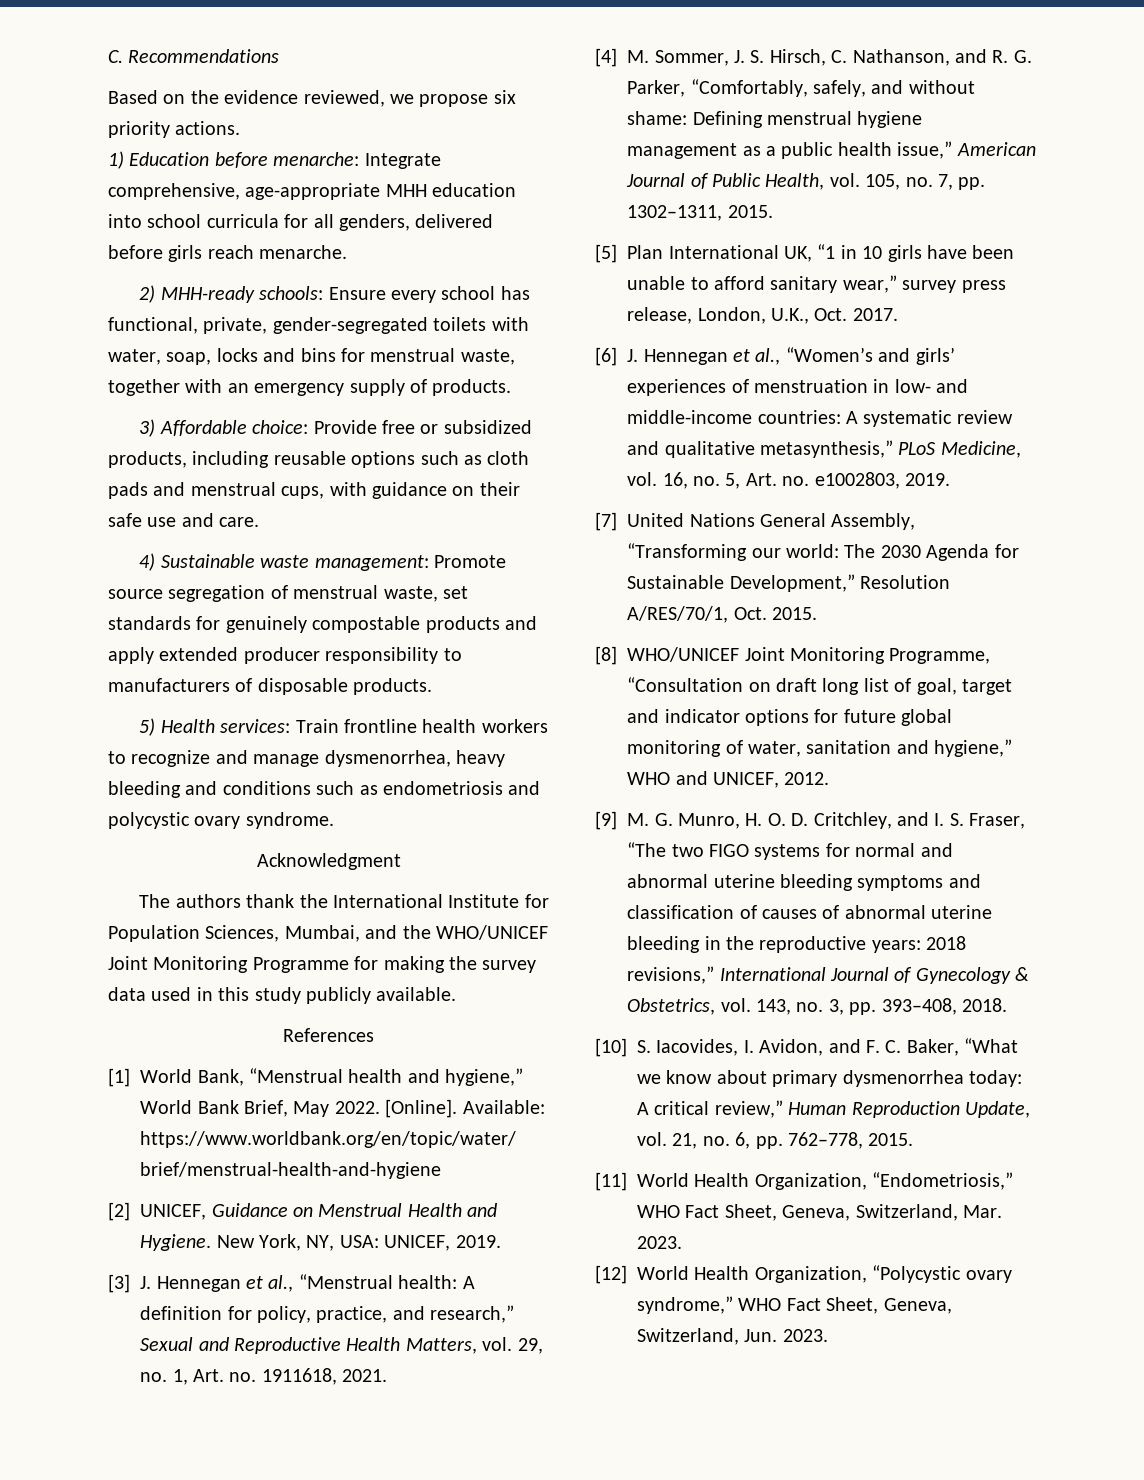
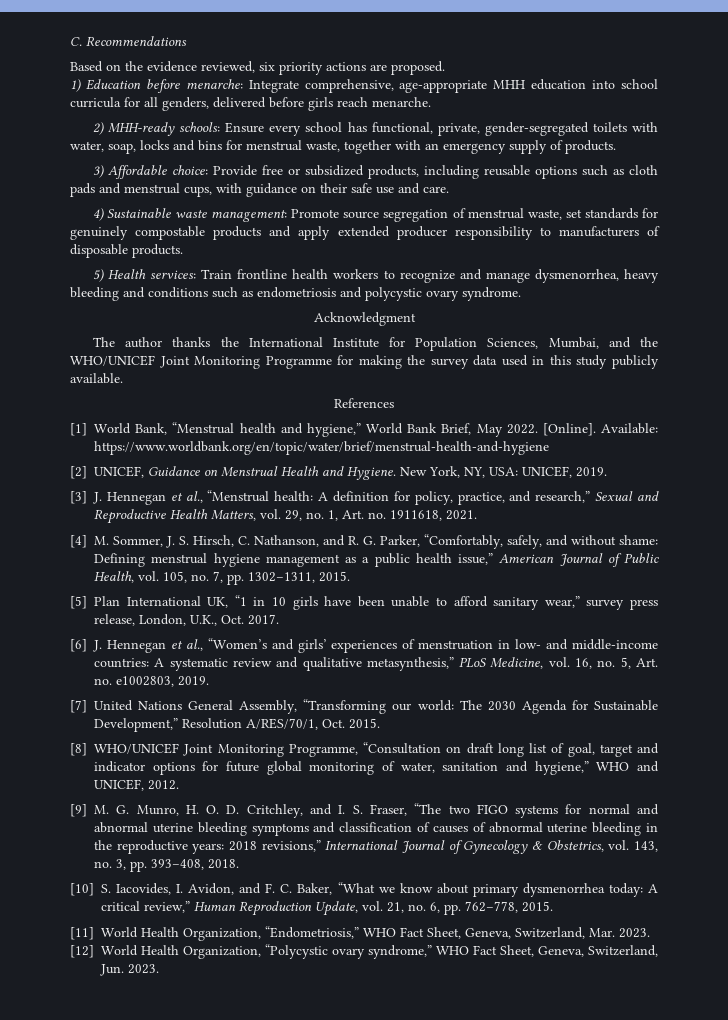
- Based on the evidence reviewed, we propose six priority actions.
+ Based on the evidence reviewed, six priority actions are proposed.
- The authors thank the International Institute for Population Sciences, Mumbai, and the WHO/UNICEF Joint Monitoring Programme for making the survey data used in this study publicly available.
+ The author thanks the International Institute for Population Sciences, Mumbai, and the WHO/UNICEF Joint Monitoring Programme for making the survey data used in this study publicly available.

